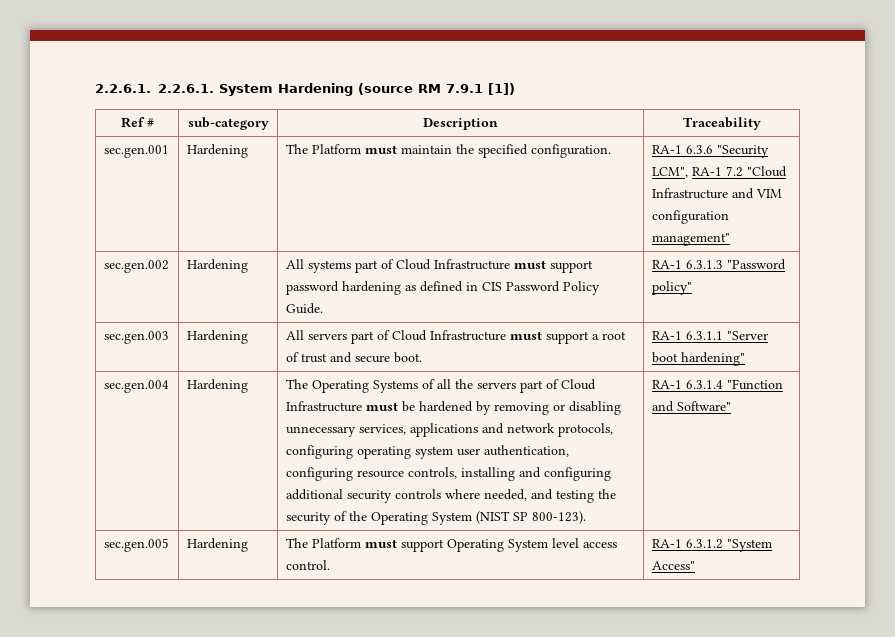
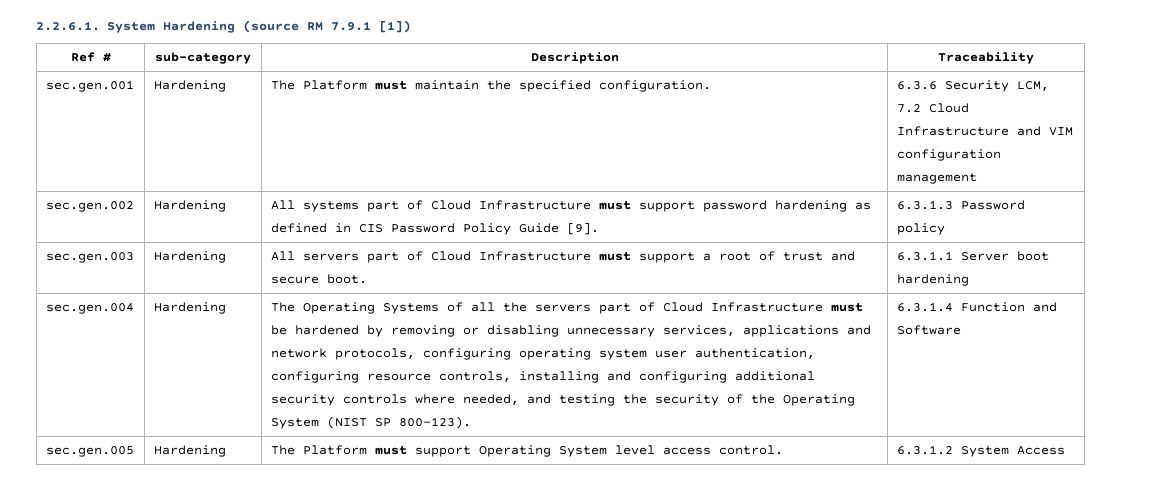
- 2.2.6.1. 2.2.6.1. System Hardening (source RM 7.9.1 [1])
+ 2.2.6.1. System Hardening (source RM 7.9.1 [1])
- sec.gen.001 | Hardening | The Platform must maintain the specified configuration. | RA-1 6.3.6 "Security LCM", RA-1 7.2 "Cloud Infrastructure and VIM configuration management"
+ sec.gen.001 | Hardening | The Platform must maintain the specified configuration. | 6.3.6 Security LCM, 7.2 Cloud Infrastructure and VIM configuration management
- sec.gen.002 | Hardening | All systems part of Cloud Infrastructure must support password hardening as defined in CIS Password Policy Guide. | RA-1 6.3.1.3 "Password policy"
+ sec.gen.002 | Hardening | All systems part of Cloud Infrastructure must support password hardening as defined in CIS Password Policy Guide [9]. | 6.3.1.3 Password policy
- sec.gen.003 | Hardening | All servers part of Cloud Infrastructure must support a root of trust and secure boot. | RA-1 6.3.1.1 "Server boot hardening"
+ sec.gen.003 | Hardening | All servers part of Cloud Infrastructure must support a root of trust and secure boot. | 6.3.1.1 Server boot hardening
- RA-1 6.3.1.4 "Function and Software"
+ 6.3.1.4 Function and Software
- sec.gen.005 | Hardening | The Platform must support Operating System level access control. | RA-1 6.3.1.2 "System Access"
+ sec.gen.005 | Hardening | The Platform must support Operating System level access control. | 6.3.1.2 System Access

